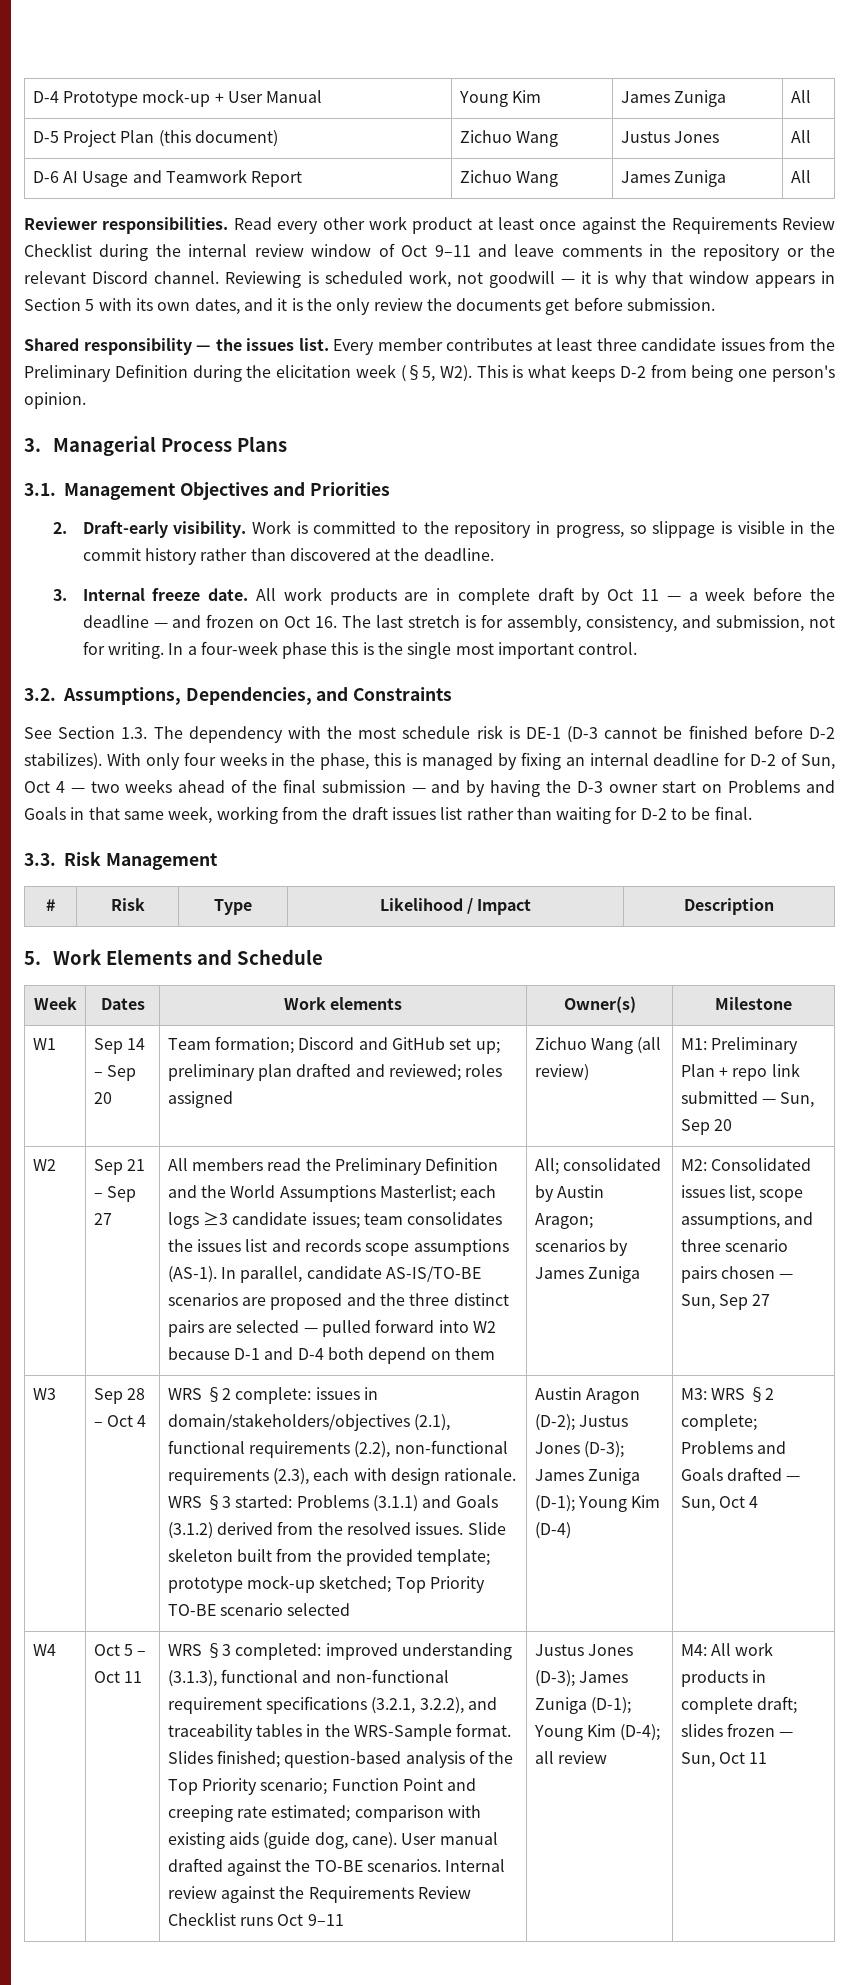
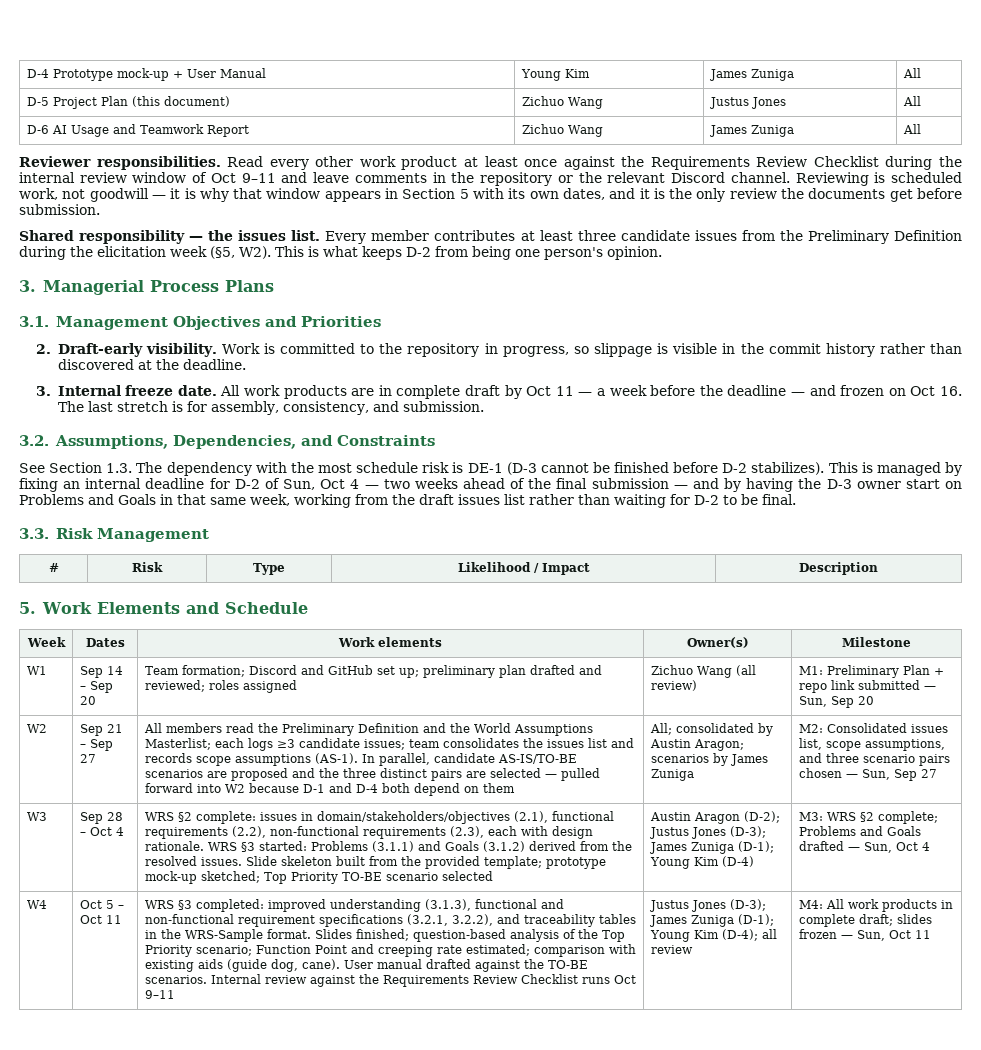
- All work products are in complete draft by Oct 11 — a week before the deadline — and frozen on Oct 16. The last stretch is for assembly, consistency, and submission, not for writing. In a four-week phase this is the single most important control.
+ All work products are in complete draft by Oct 11 — a week before the deadline — and frozen on Oct 16. The last stretch is for assembly, consistency, and submission.
- With only four weeks in the phase, this is managed by fixing an internal deadline for D-2 of Sun, Oct 4 — two weeks ahead of the final submission — and by having the D-3 owner start on Problems and Goals in that same week, working from the draft issues list rather than waiting for D-2 to be final.
+ This is managed by fixing an internal deadline for D-2 of Sun, Oct 4 — two weeks ahead of the final submission — and by having the D-3 owner start on Problems and Goals in that same week, working from the draft issues list rather than waiting for D-2 to be final.

